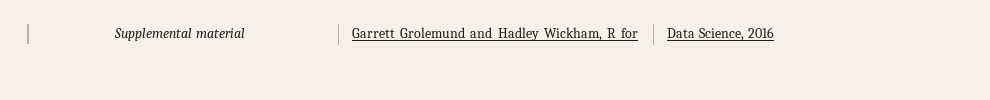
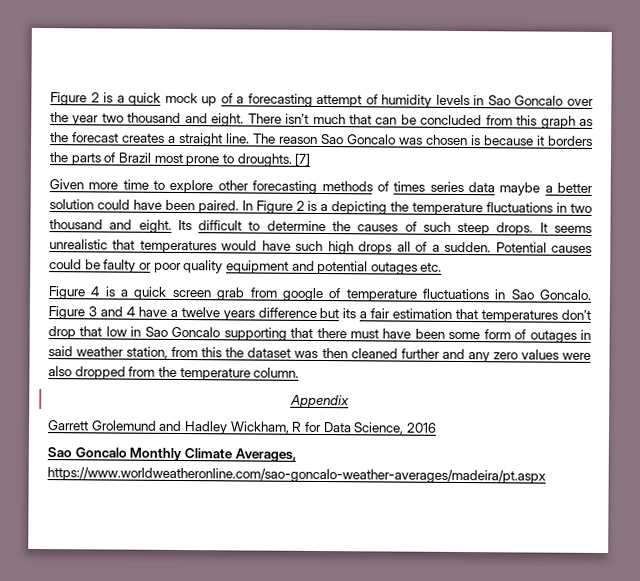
- Supplemental material
+ Figure 2 is a quick mock up of a forecasting attempt of humidity levels in Sao Goncalo over the year two thousand and eight. There isn’t much that can be concluded from this graph as the forecast creates a straight line. The reason Sao Goncalo was chosen is because it borders the parts of Brazil most prone to droughts. [7]
+ Given more time to explore other forecasting methods of times series data maybe a better solution could have been paired. In Figure 2 is a depicting the temperature fluctuations in two thousand and eight. Its difficult to determine the causes of such steep drops. It seems unrealistic that temperatures would have such high drops all of a sudden. Potential causes could be faulty or poor quality equipment and potential outages etc.
+ Figure 4 is a quick screen grab from google of temperature fluctuations in Sao Goncalo. Figure 3 and 4 have a twelve years difference but its a fair estimation that temperatures don’t drop that low in Sao Goncalo supporting that there must have been some form of outages in said weather station, from this the dataset was then cleaned further and any zero values were also dropped from the temperature column.
+ Appendix
+ Sao Goncalo Monthly Climate Averages, https://www.worldweatheronline.com/sao-goncalo-weather-averages/madeira/pt.aspx

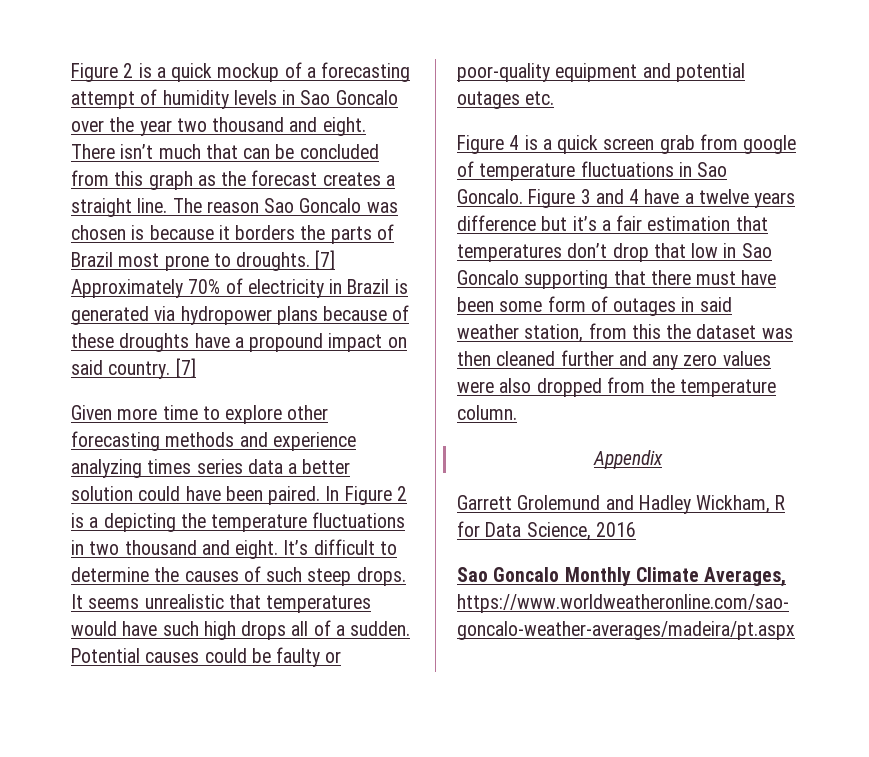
- Figure 2 is a quick mock up of a forecasting attempt of humidity levels in Sao Goncalo over the year two thousand and eight.
+ Figure 2 is a quick mockup of a forecasting attempt of humidity levels in Sao Goncalo over the year two thousand and eight.
- [7]
+ [7] Approximately 70% of electricity in Brazil is generated via hydropower plans because of these droughts have a propound impact on said country. [7]
- Given more time to explore other forecasting methods of times series data maybe a better solution could have been paired.
+ Given more time to explore other forecasting methods and experience analyzing times series data a better solution could have been paired.
- Its difficult to determine the causes of such steep drops.
+ It’s difficult to determine the causes of such steep drops.
- Potential causes could be faulty or poor quality equipment and potential outages etc.
+ Potential causes could be faulty or poor-quality equipment and potential outages etc.
- Figure 3 and 4 have a twelve years difference but its a fair estimation that temperatures don’t drop that low in Sao Goncalo supporting that there must have been some form of outages in said weather station, from this the dataset was then cleaned further and any zero values were also dropped from the temperature column.
+ Figure 3 and 4 have a twelve years difference but it’s a fair estimation that temperatures don’t drop that low in Sao Goncalo supporting that there must have been some form of outages in said weather station, from this the dataset was then cleaned further and any zero values were also dropped from the temperature column.

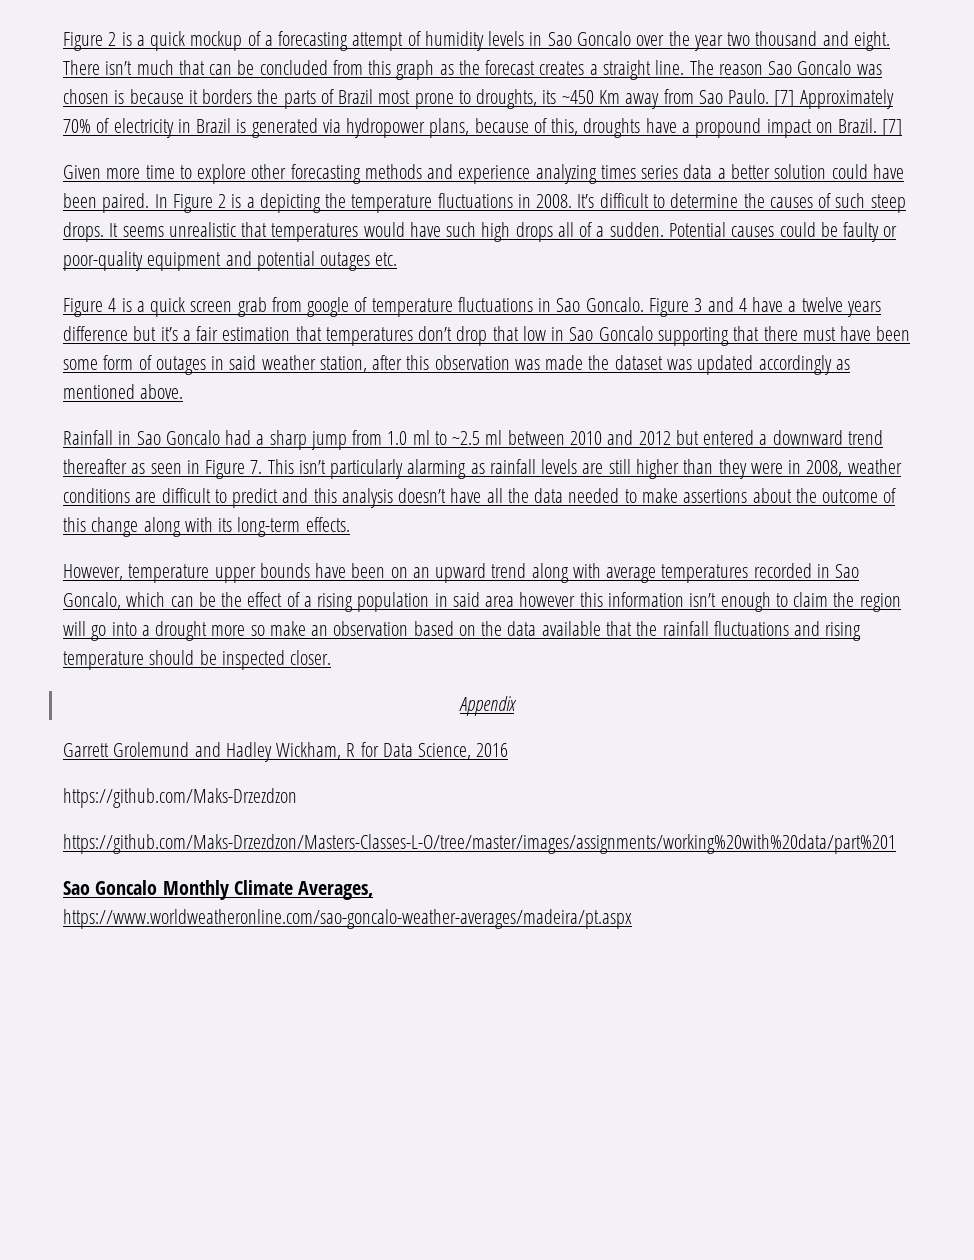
- The reason Sao Goncalo was chosen is because it borders the parts of Brazil most prone to droughts.
+ The reason Sao Goncalo was chosen is because it borders the parts of Brazil most prone to droughts, its ~450 Km away from Sao Paulo.
- [7] Approximately 70% of electricity in Brazil is generated via hydropower plans because of these droughts have a propound impact on said country.
+ [7] Approximately 70% of electricity in Brazil is generated via hydropower plans, because of this, droughts have a propound impact on Brazil.
- In Figure 2 is a depicting the temperature fluctuations in two thousand and eight.
+ In Figure 2 is a depicting the temperature fluctuations in 2008.
- Figure 3 and 4 have a twelve years difference but it’s a fair estimation that temperatures don’t drop that low in Sao Goncalo supporting that there must have been some form of outages in said weather station, from this the dataset was then cleaned further and any zero values were also dropped from the temperature column.
+ Figure 3 and 4 have a twelve years difference but it’s a fair estimation that temperatures don’t drop that low in Sao Goncalo supporting that there must have been some form of outages in said weather station, after this observation was made the dataset was updated accordingly as mentioned above.
+ Rainfall in Sao Goncalo had a sharp jump from 1.0 ml to ~2.5 ml between 2010 and 2012 but entered a downward trend thereafter as seen in Figure 7. This isn’t particularly alarming as rainfall levels are still higher than they were in 2008, weather conditions are difficult to predict and this analysis doesn’t have all the data needed to make assertions about the outcome of this change along with its long-term effects.
+ However, temperature upper bounds have been on an upward trend along with average temperatures recorded in Sao Goncalo, which can be the effect of a rising population in said area however this information isn’t enough to claim the region will go into a drought more so make an observation based on the data available that the rainfall fluctuations and rising temperature should be inspected closer.
+ https://github.com/Maks-Drzezdzon
+ https://github.com/Maks-Drzezdzon/Masters-Classes-L-O/tree/master/images/assignments/working%20with%20data/part%201

